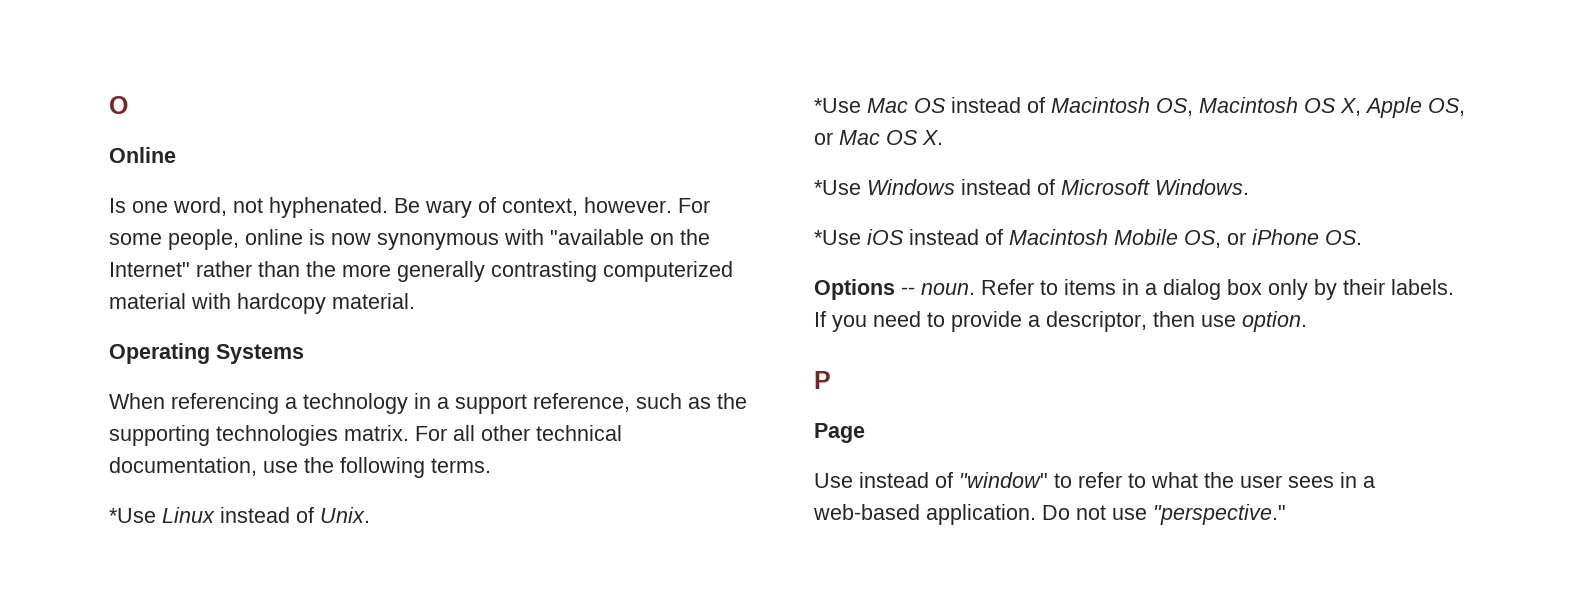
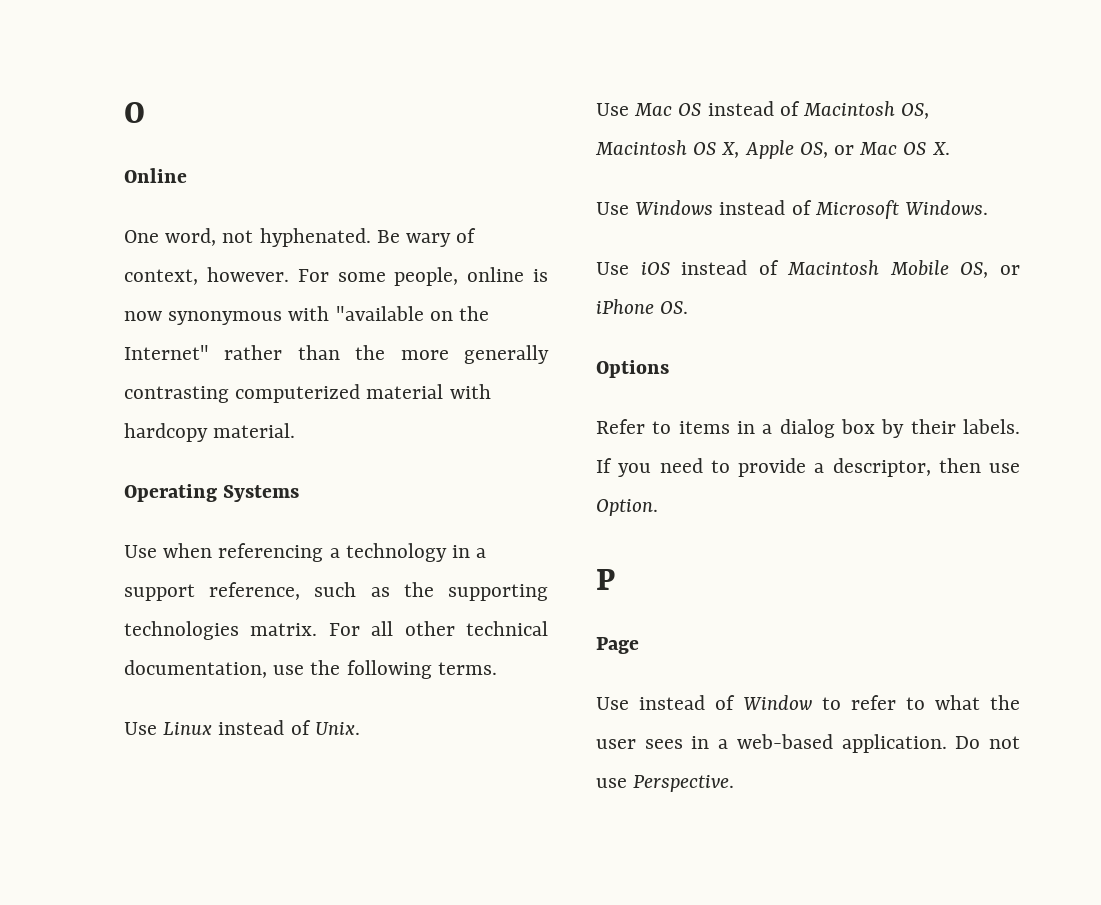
- Is one word, not hyphenated.
+ One word, not hyphenated.
- When referencing a technology in a support reference, such as the supporting technologies matrix.
+ Use when referencing a technology in a support reference, such as the supporting technologies matrix.
- *Use Linux instead of Unix.
+ Use Linux instead of Unix.
- *Use Mac OS instead of Macintosh OS, Macintosh OS X, Apple OS, or Mac OS X.
+ Use Mac OS instead of Macintosh OS, Macintosh OS X, Apple OS, or Mac OS X.
- *Use Windows instead of Microsoft Windows.
+ Use Windows instead of Microsoft Windows.
- *Use iOS instead of Macintosh Mobile OS, or iPhone OS.
+ Use iOS instead of Macintosh Mobile OS, or iPhone OS.
- Options -- noun. Refer to items in a dialog box only by their labels.
+ Options
+ Refer to items in a dialog box by their labels.
- If you need to provide a descriptor, then use option.
+ If you need to provide a descriptor, then use Option.
- Use instead of "window" to refer to what the user sees in a web-based application.
+ Use instead of Window to refer to what the user sees in a web-based application.
- Do not use "perspective."
+ Do not use Perspective.

